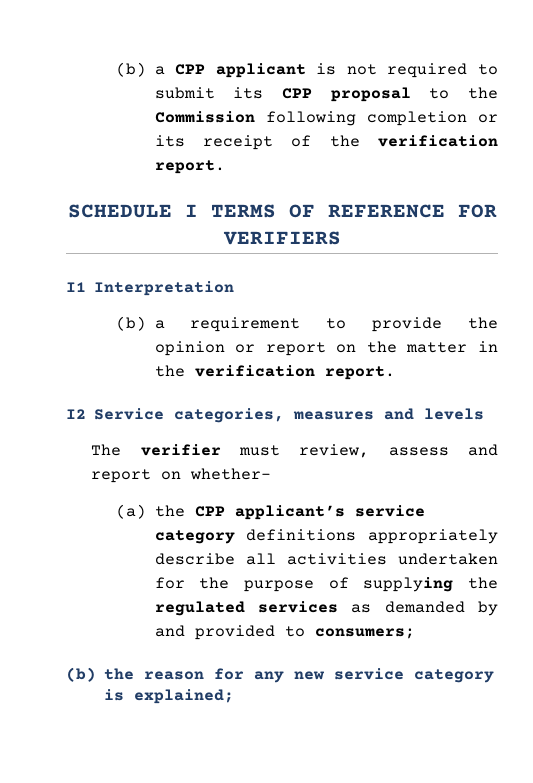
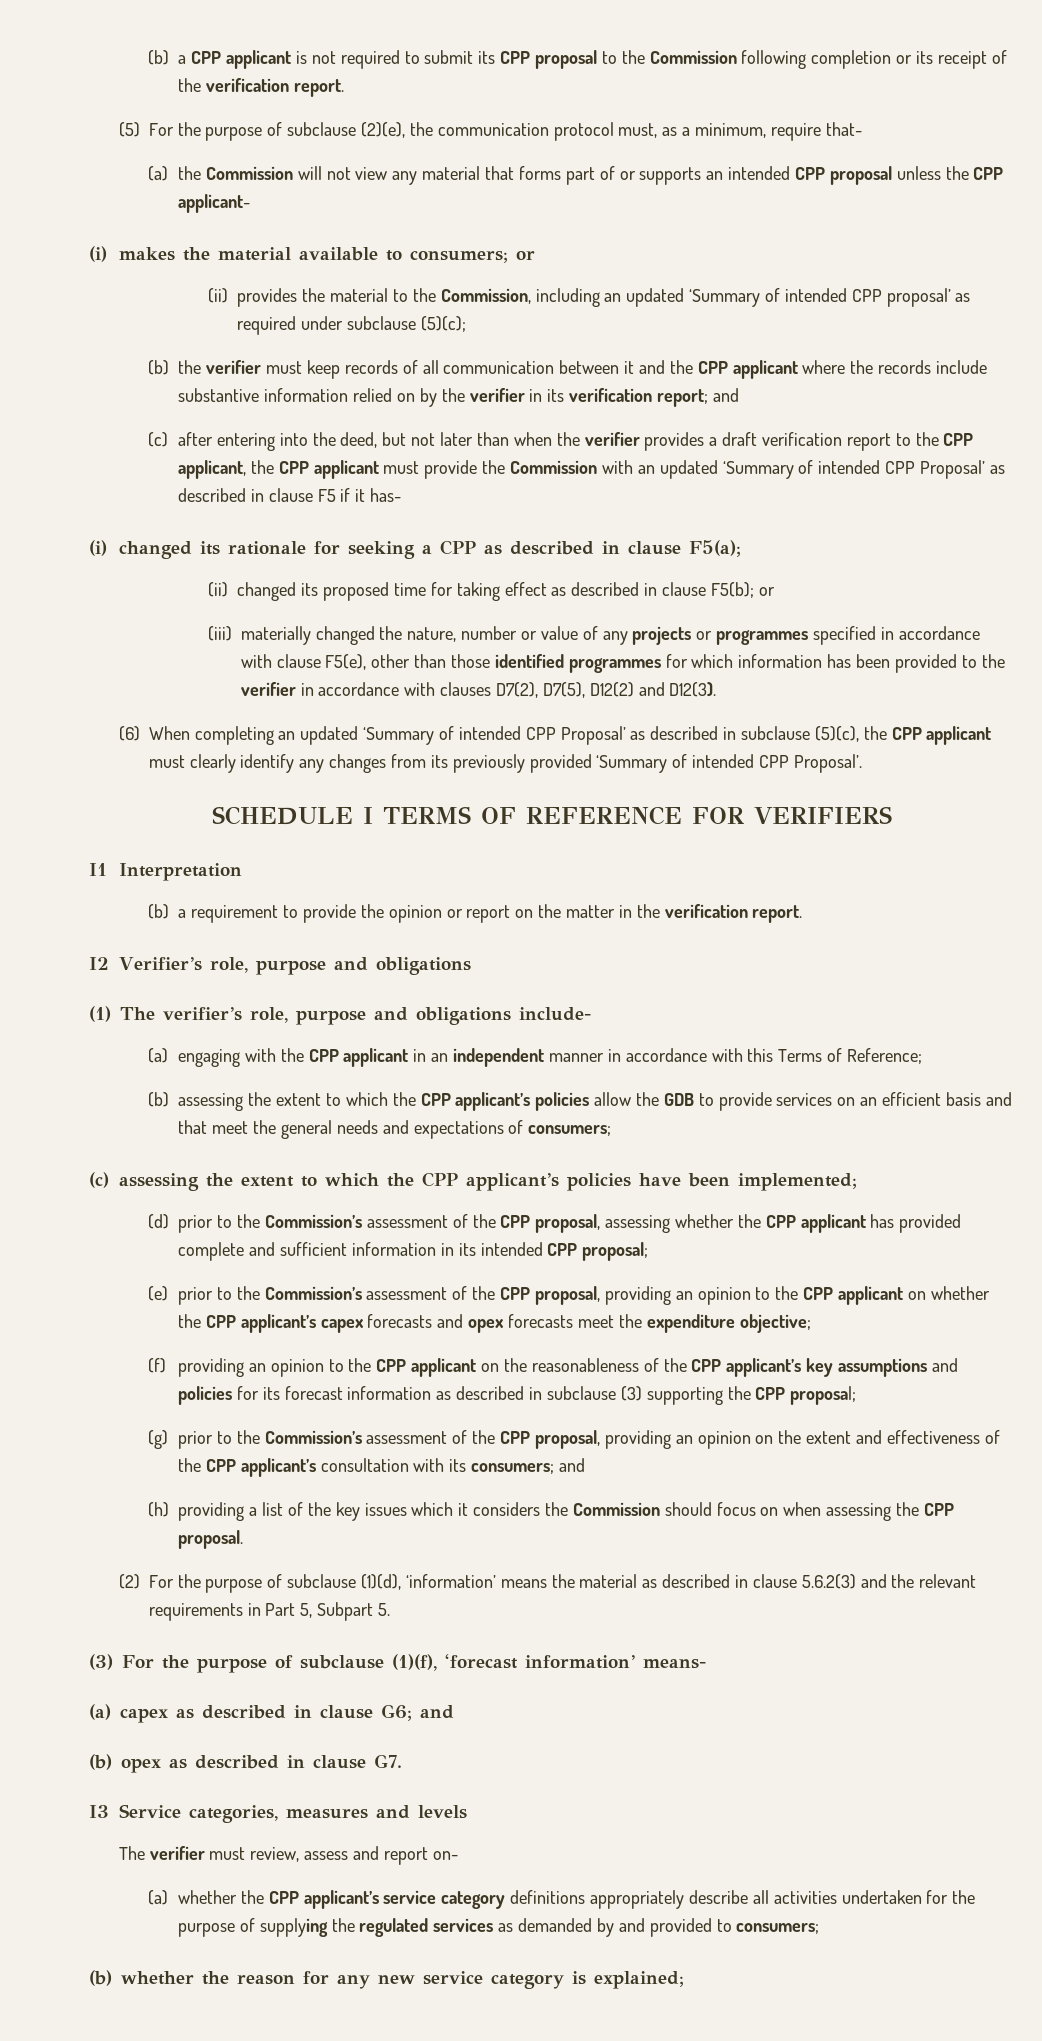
+ (5) For the purpose of subclause (2)(e), the communication protocol must, as a minimum, require that-
+ (a) the Commission will not view any material that forms part of or supports an intended CPP proposal unless the CPP applicant-
+ (i) makes the material available to consumers; or
+ (ii) provides the material to the Commission, including an updated ‘Summary of intended CPP proposal’ as required under subclause (5)(c);
+ (b) the verifier must keep records of all communication between it and the CPP applicant where the records include substantive information relied on by the verifier in its verification report; and
+ (c) after entering into the deed, but not later than when the verifier provides a draft verification report to the CPP applicant, the CPP applicant must provide the Commission with an updated ‘Summary of intended CPP Proposal’ as described in clause F5 if it has-
+ (i) changed its rationale for seeking a CPP as described in clause F5(a);
+ (ii) changed its proposed time for taking effect as described in clause F5(b); or
+ (iii) materially changed the nature, number or value of any projects or programmes specified in accordance with clause F5(e), other than those identified programmes for which information has been provided to the verifier in accordance with clauses D7(2), D7(5), D12(2) and D12(3).
+ (6) When completing an updated ‘Summary of intended CPP Proposal’ as described in subclause (5)(c), the CPP applicant must clearly identify any changes from its previously provided ‘Summary of intended CPP Proposal’.
- I2 Service categories, measures and levels
+ I2 Verifier’s role, purpose and obligations
+ (1) The verifier’s role, purpose and obligations include-
+ (a) engaging with the CPP applicant in an independent manner in accordance with this Terms of Reference;
+ (b) assessing the extent to which the CPP applicant’s policies allow the GDB to provide services on an efficient basis and that meet the general needs and expectations of consumers;
+ (c) assessing the extent to which the CPP applicant’s policies have been implemented;
+ (d) prior to the Commission’s assessment of the CPP proposal, assessing whether the CPP applicant has provided complete and sufficient information in its intended CPP proposal;
+ (e) prior to the Commission’s assessment of the CPP proposal, providing an opinion to the CPP applicant on whether the CPP applicant’s capex forecasts and opex forecasts meet the expenditure objective;
+ (f) providing an opinion to the CPP applicant on the reasonableness of the CPP applicant’s key assumptions and policies for its forecast information as described in subclause (3) supporting the CPP proposal;
+ (g) prior to the Commission’s assessment of the CPP proposal, providing an opinion on the extent and effectiveness of the CPP applicant’s consultation with its consumers; and
+ (h) providing a list of the key issues which it considers the Commission should focus on when assessing the CPP proposal.
+ (2) For the purpose of subclause (1)(d), ‘information’ means the material as described in clause 5.6.2(3) and the relevant requirements in Part 5, Subpart 5.
+ (3) For the purpose of subclause (1)(f), ‘forecast information’ means-
+ (a) capex as described in clause G6; and
+ (b) opex as described in clause G7.
+ I3 Service categories, measures and levels
- The verifier must review, assess and report on whether-
- (a) the CPP applicant’s service category definitions appropriately describe all activities undertaken for the purpose of supplying the regulated services as demanded by and provided to consumers;
+ The verifier must review, assess and report on-
+ (a) whether the CPP applicant’s service category definitions appropriately describe all activities undertaken for the purpose of supplying the regulated services as demanded by and provided to consumers;
- (b) the reason for any new service category is explained;
+ (b) whether the reason for any new service category is explained;

